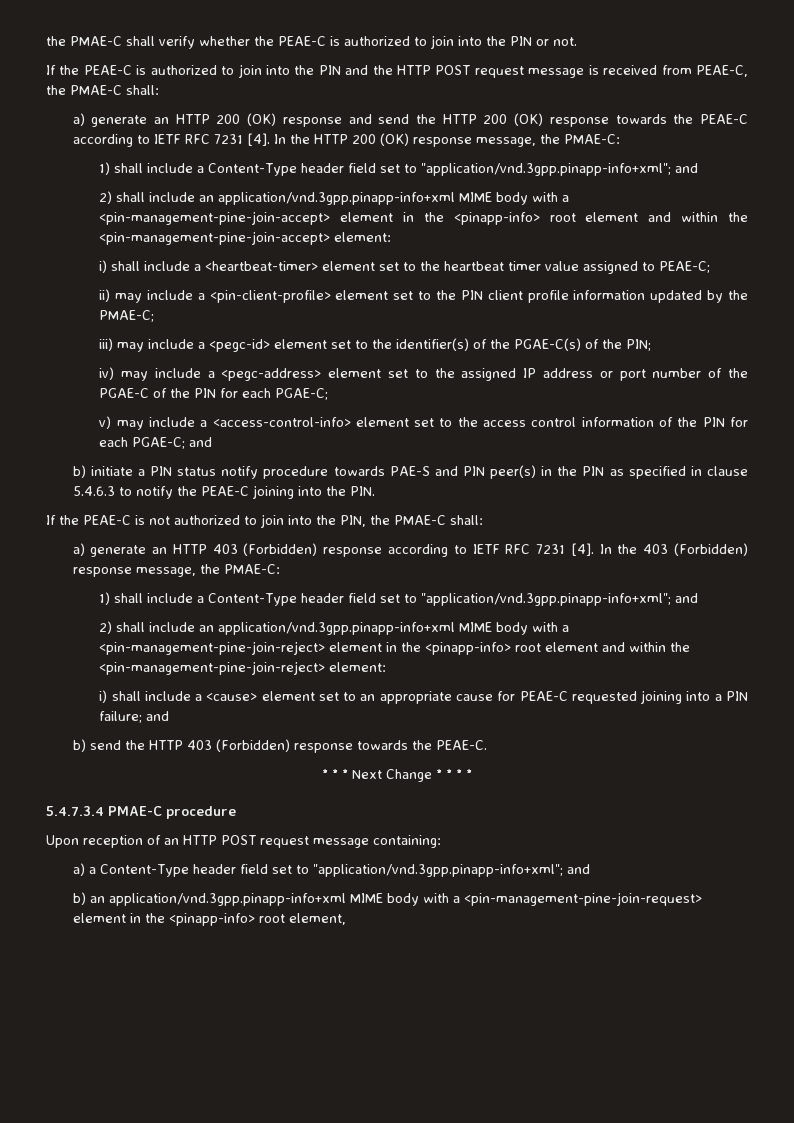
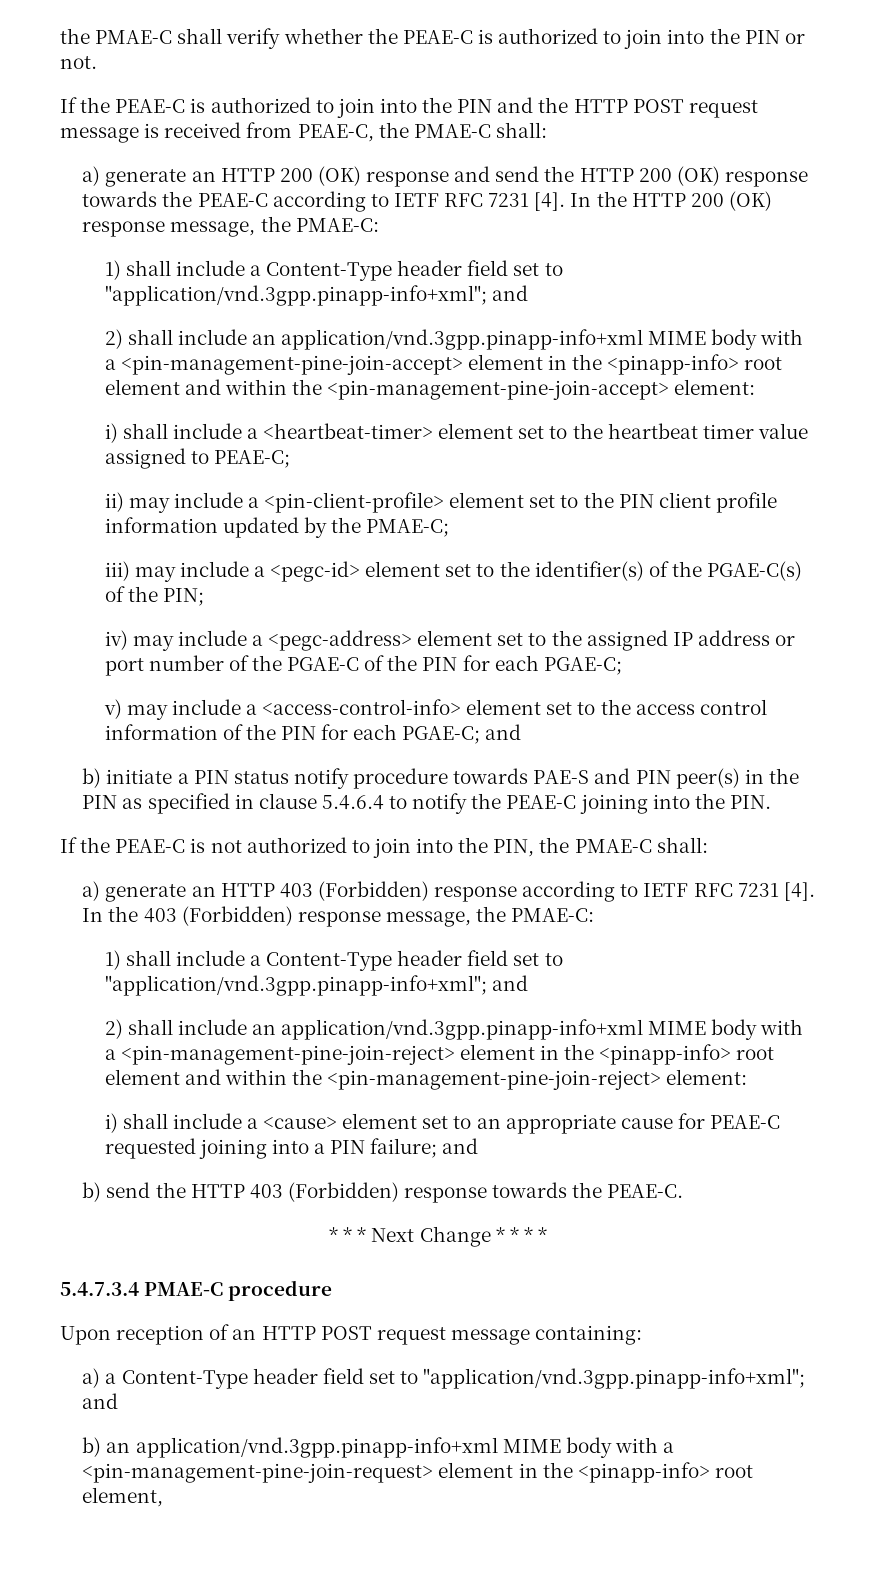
- b) initiate a PIN status notify procedure towards PAE-S and PIN peer(s) in the PIN as specified in clause 5.4.6.3 to notify the PEAE-C joining into the PIN.
+ b) initiate a PIN status notify procedure towards PAE-S and PIN peer(s) in the PIN as specified in clause 5.4.6.4 to notify the PEAE-C joining into the PIN.

